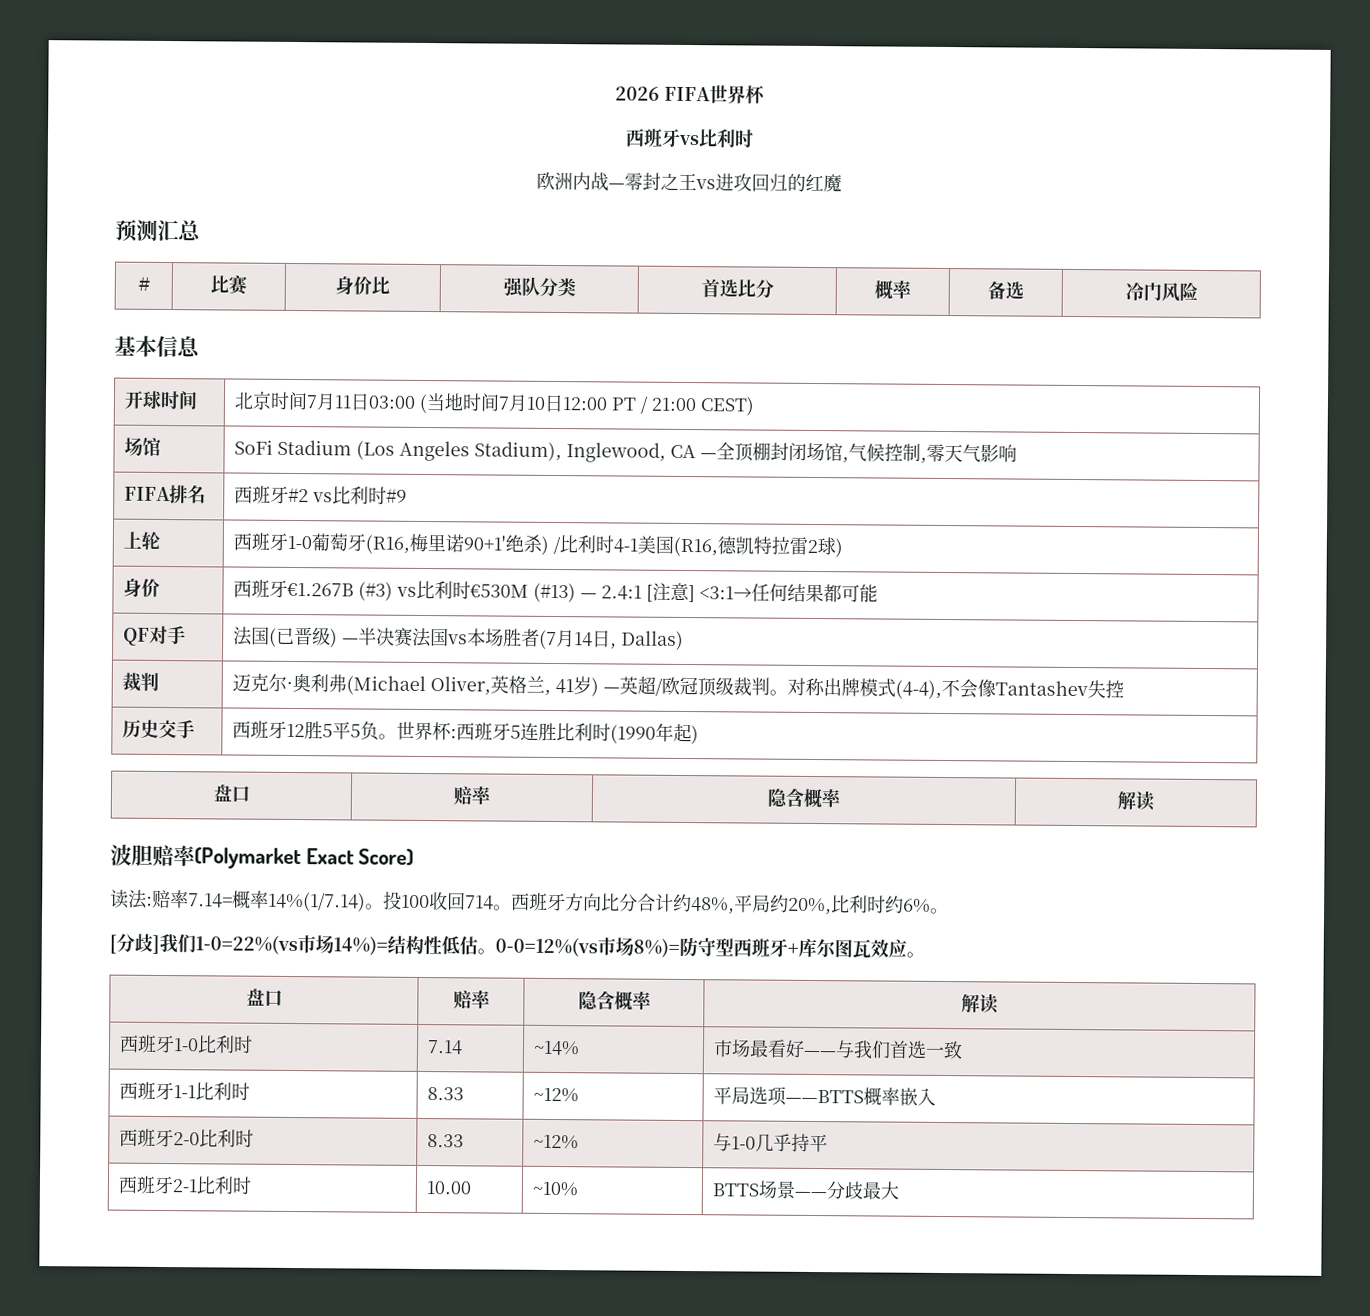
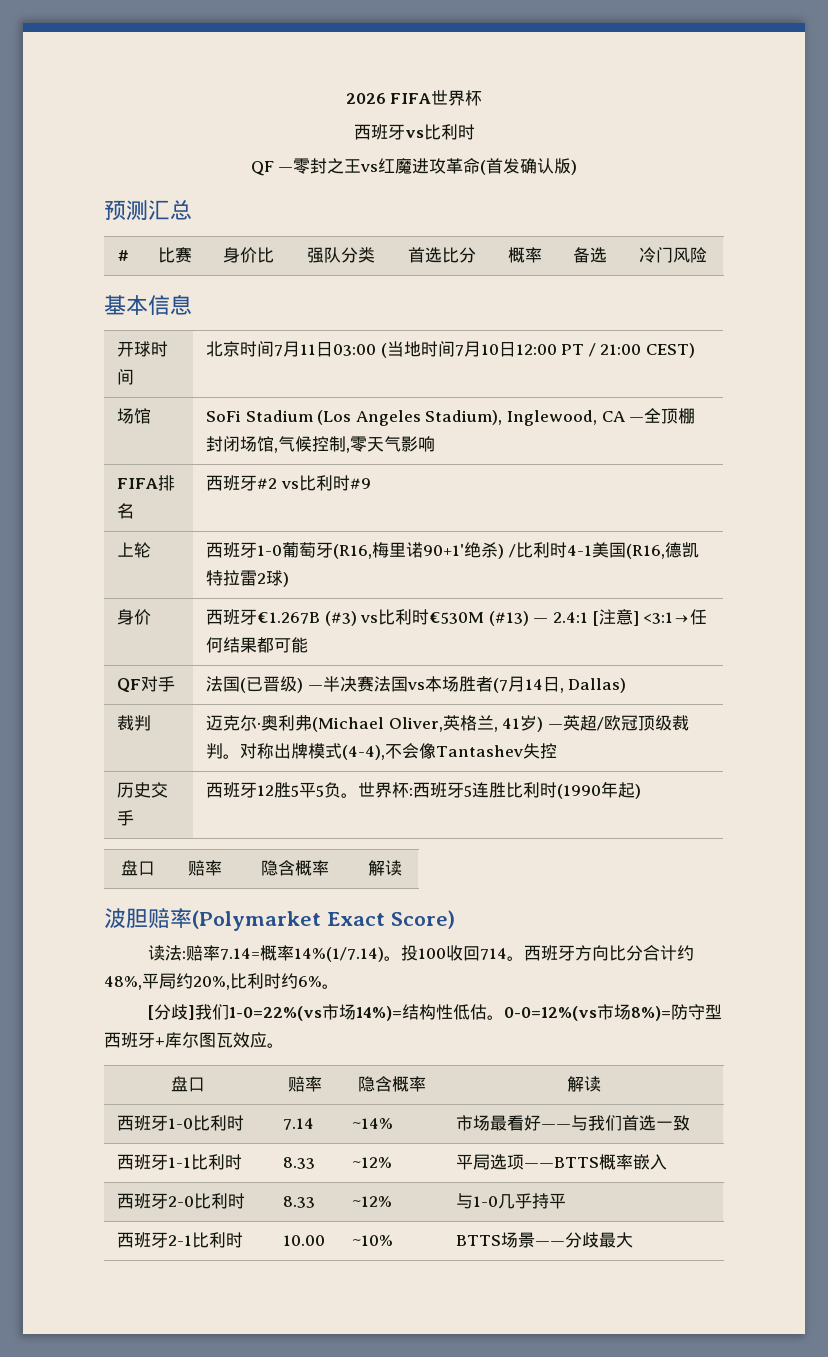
- 欧洲内战—零封之王vs进攻回归的红魔
+ QF —零封之王vs红魔进攻革命(首发确认版)

